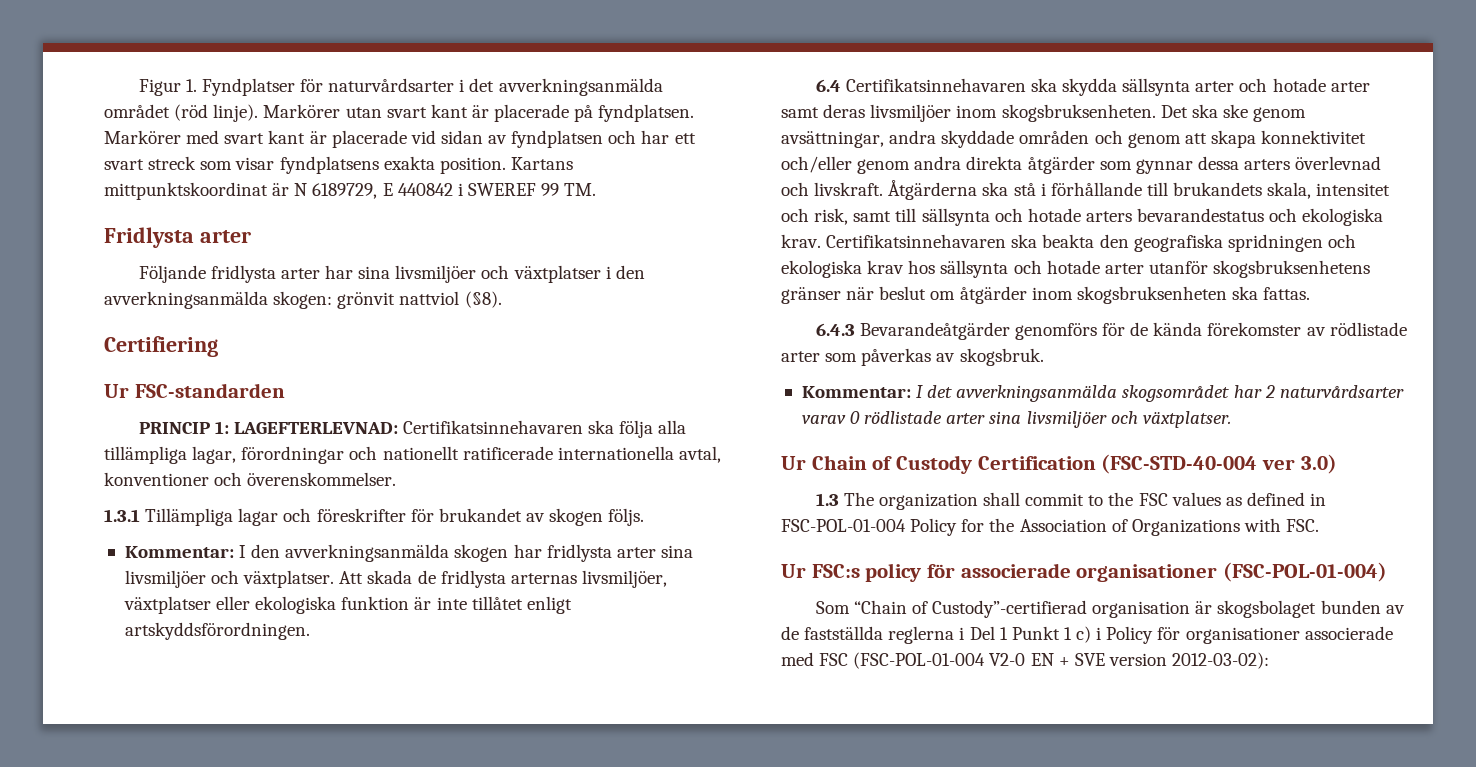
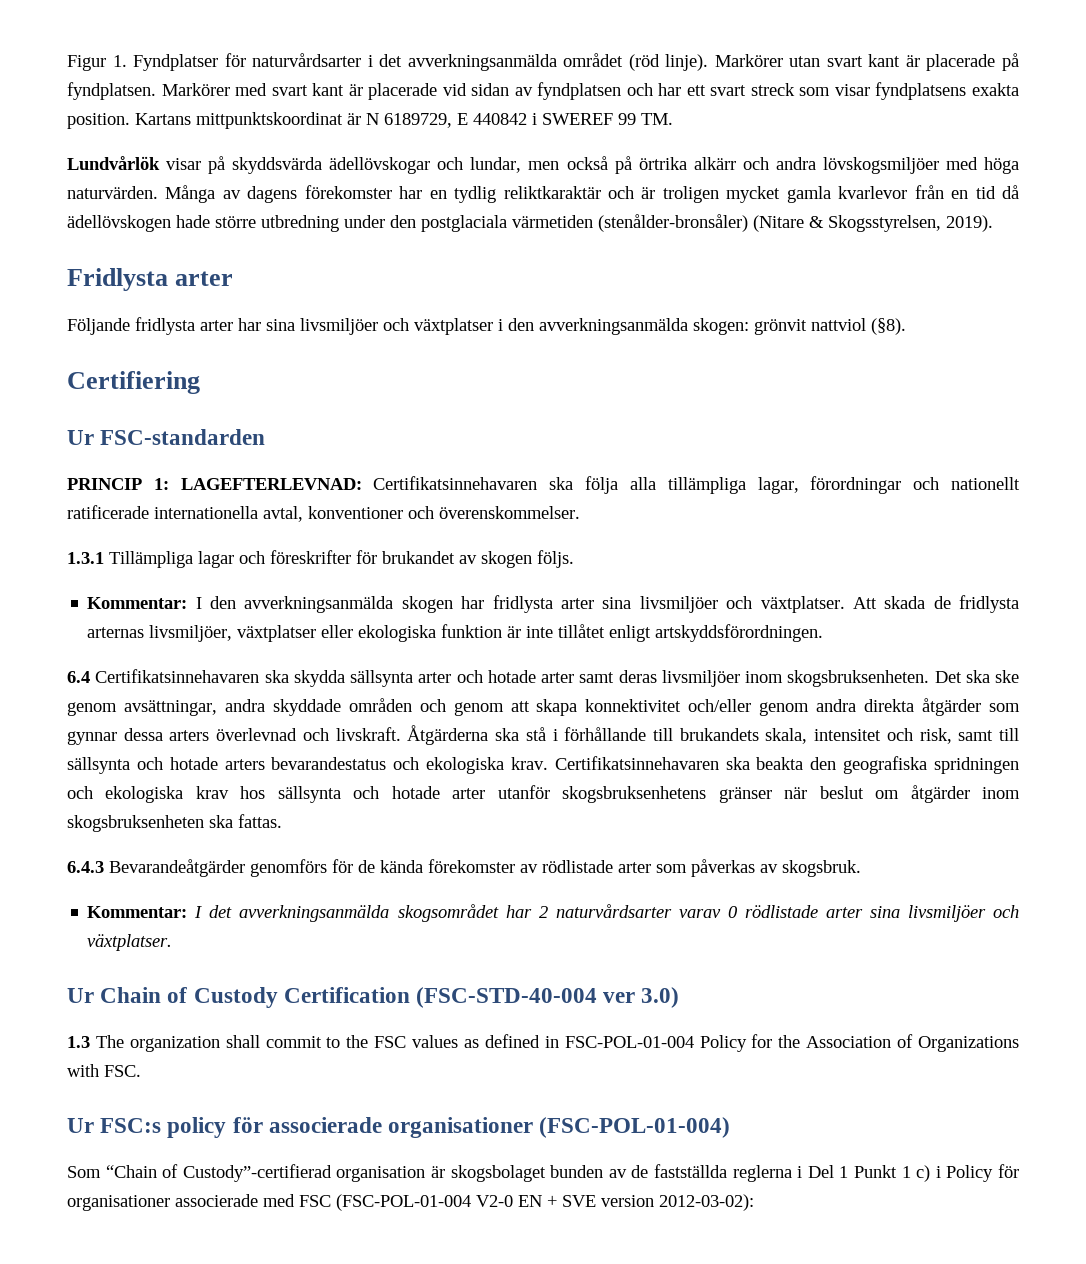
+ Lundvårlök visar på skyddsvärda ädellövskogar och lundar, men också på örtrika alkärr och andra lövskogsmiljöer med höga naturvärden. Många av dagens förekomster har en tydlig reliktkaraktär och är troligen mycket gamla kvarlevor från en tid då ädellövskogen hade större utbredning under den postglaciala värmetiden (stenålder-bronsåler) (Nitare & Skogsstyrelsen, 2019).

